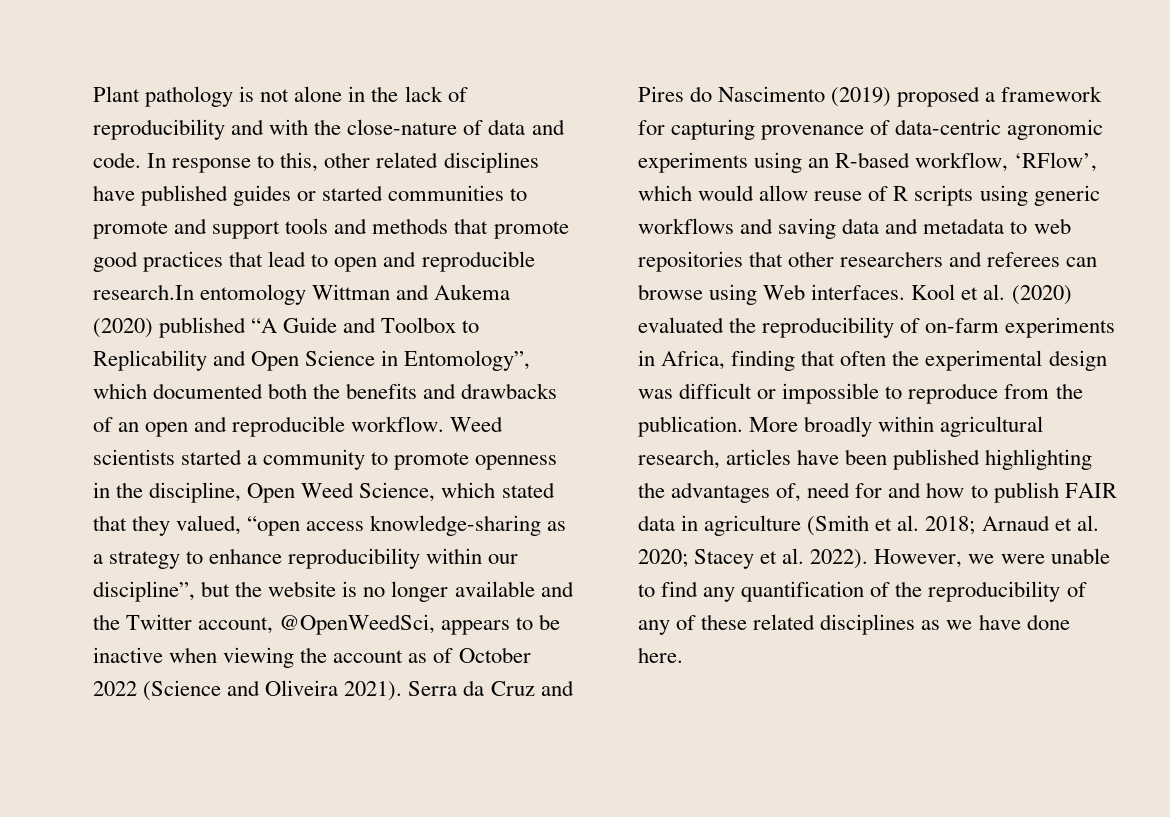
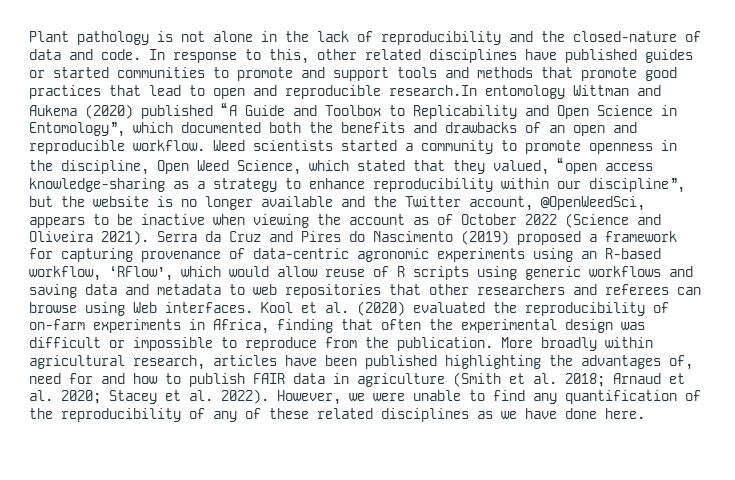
- Plant pathology is not alone in the lack of reproducibility and with the close-nature of data and code.
+ Plant pathology is not alone in the lack of reproducibility and the closed-nature of data and code.

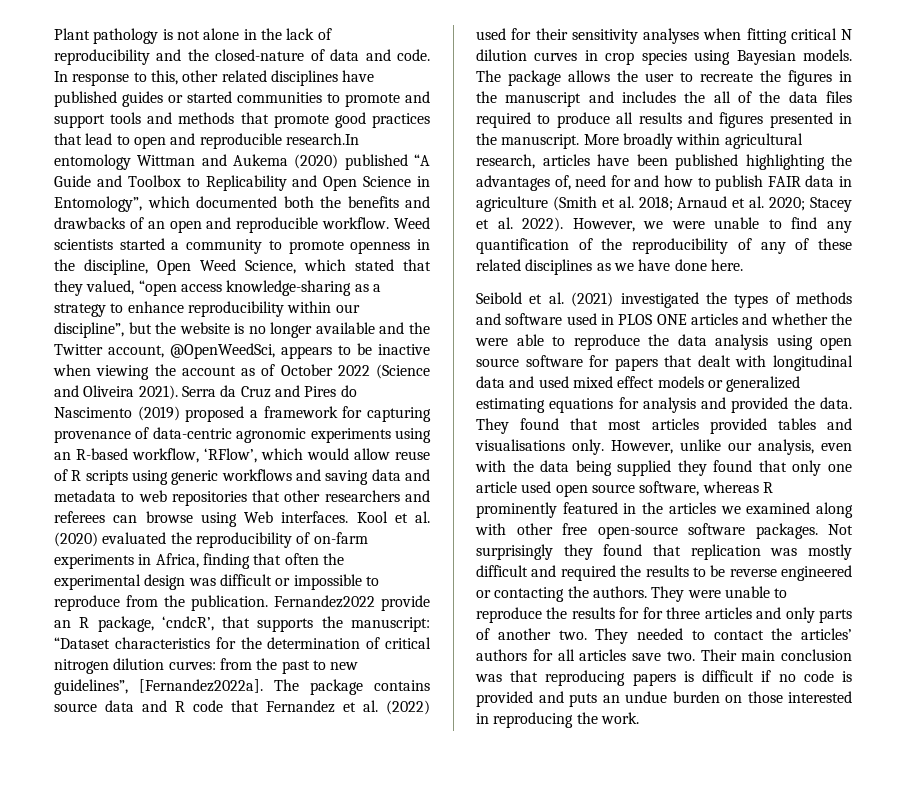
+ Fernandez2022 provide an R package, ‘cndcR’, that supports the manuscript: “Dataset characteristics for the determination of critical nitrogen dilution curves: from the past to new guidelines”, [Fernandez2022a]. The package contains source data and R code that Fernandez et al. (2022) used for their sensitivity analyses when fitting critical N dilution curves in crop species using Bayesian models. The package allows the user to recreate the figures in the manuscript and includes the all of the data files required to produce all results and figures presented in the manuscript.
+ Seibold et al. (2021) investigated the types of methods and software used in PLOS ONE articles and whether the were able to reproduce the data analysis using open source software for papers that dealt with longitudinal data and used mixed effect models or generalized estimating equations for analysis and provided the data. They found that most articles provided tables and visualisations only. However, unlike our analysis, even with the data being supplied they found that only one article used open source software, whereas R prominently featured in the articles we examined along with other free open-source software packages. Not surprisingly they found that replication was mostly difficult and required the results to be reverse engineered or contacting the authors. They were unable to reproduce the results for for three articles and only parts of another two. They needed to contact the articles’ authors for all articles save two. Their main conclusion was that reproducing papers is difficult if no code is provided and puts an undue burden on those interested in reproducing the work.

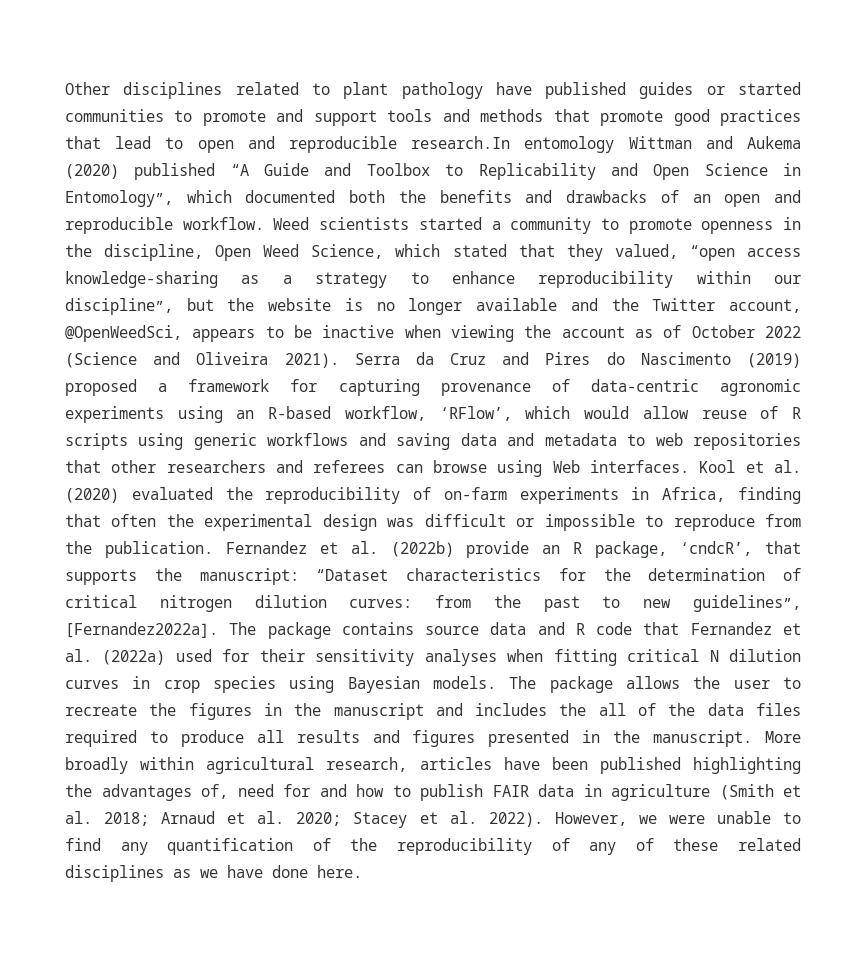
- Plant pathology is not alone in the lack of reproducibility and the closed-nature of data and code. In response to this, other related disciplines have published guides or started communities to promote and support tools and methods that promote good practices that lead to open and reproducible research.In entomology Wittman and Aukema (2020) published “A Guide and Toolbox to Replicability and Open Science in Entomology”, which documented both the benefits and drawbacks of an open and reproducible workflow.
+ Other disciplines related to plant pathology have published guides or started communities to promote and support tools and methods that promote good practices that lead to open and reproducible research.In entomology Wittman and Aukema (2020) published “A Guide and Toolbox to Replicability and Open Science in Entomology”, which documented both the benefits and drawbacks of an open and reproducible workflow.
- Fernandez2022 provide an R package, ‘cndcR’, that supports the manuscript: “Dataset characteristics for the determination of critical nitrogen dilution curves: from the past to new guidelines”, [Fernandez2022a].
+ Fernandez et al. (2022b) provide an R package, ‘cndcR’, that supports the manuscript: “Dataset characteristics for the determination of critical nitrogen dilution curves: from the past to new guidelines”, [Fernandez2022a].
- The package contains source data and R code that Fernandez et al. (2022) used for their sensitivity analyses when fitting critical N dilution curves in crop species using Bayesian models.
+ The package contains source data and R code that Fernandez et al. (2022a) used for their sensitivity analyses when fitting critical N dilution curves in crop species using Bayesian models.
- Seibold et al. (2021) investigated the types of methods and software used in PLOS ONE articles and whether the were able to reproduce the data analysis using open source software for papers that dealt with longitudinal data and used mixed effect models or generalized estimating equations for analysis and provided the data. They found that most articles provided tables and visualisations only. However, unlike our analysis, even with the data being supplied they found that only one article used open source software, whereas R prominently featured in the articles we examined along with other free open-source software packages. Not surprisingly they found that replication was mostly difficult and required the results to be reverse engineered or contacting the authors. They were unable to reproduce the results for for three articles and only parts of another two. They needed to contact the articles’ authors for all articles save two. Their main conclusion was that reproducing papers is difficult if no code is provided and puts an undue burden on those interested in reproducing the work.

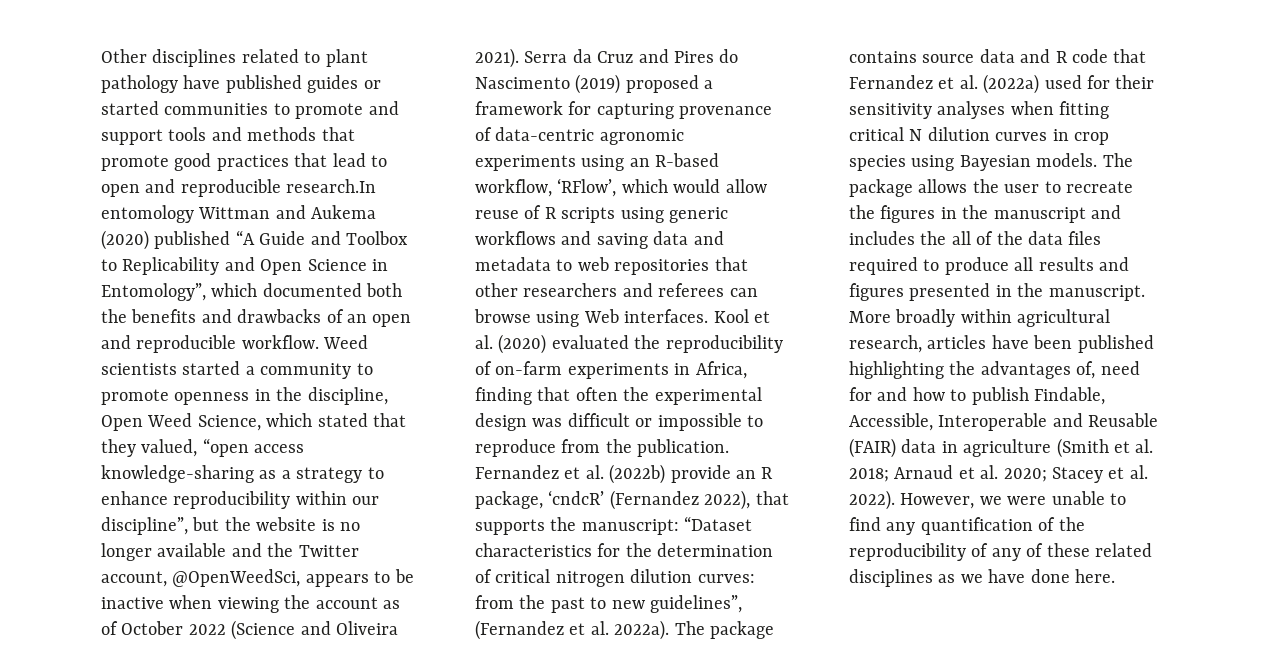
- Fernandez et al. (2022b) provide an R package, ‘cndcR’, that supports the manuscript: “Dataset characteristics for the determination of critical nitrogen dilution curves: from the past to new guidelines”, [Fernandez2022a].
+ Fernandez et al. (2022b) provide an R package, ‘cndcR’ (Fernandez 2022), that supports the manuscript: “Dataset characteristics for the determination of critical nitrogen dilution curves: from the past to new guidelines”, (Fernandez et al. 2022a).
- More broadly within agricultural research, articles have been published highlighting the advantages of, need for and how to publish FAIR data in agriculture (Smith et al. 2018; Arnaud et al. 2020; Stacey et al. 2022).
+ More broadly within agricultural research, articles have been published highlighting the advantages of, need for and how to publish Findable, Accessible, Interoperable and Reusable (FAIR) data in agriculture (Smith et al. 2018; Arnaud et al. 2020; Stacey et al. 2022).

